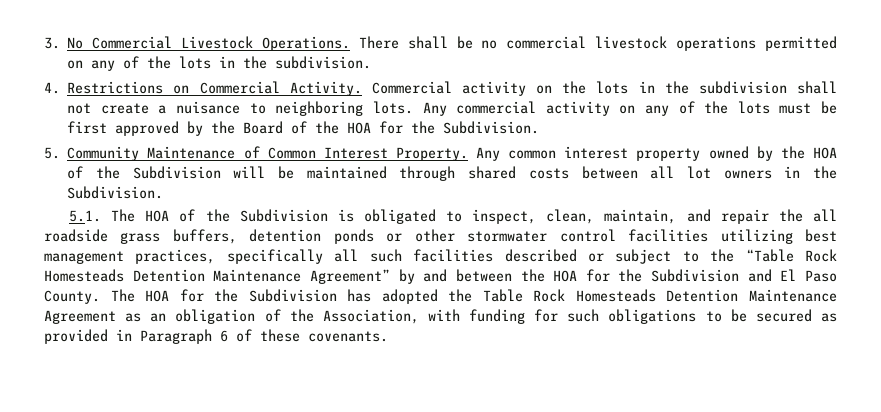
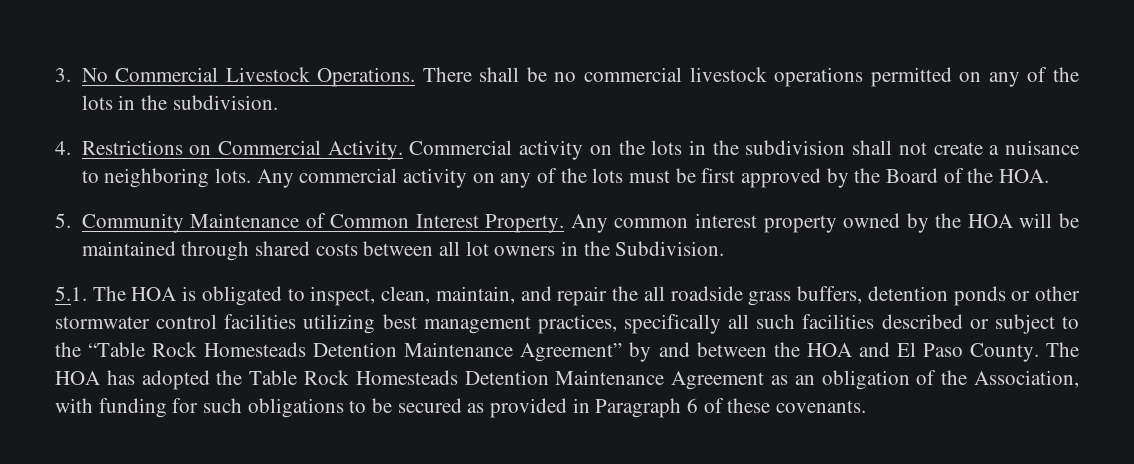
- Any commercial activity on any of the lots must be first approved by the Board of the HOA for the Subdivision.
+ Any commercial activity on any of the lots must be first approved by the Board of the HOA.
- Any common interest property owned by the HOA of the Subdivision will be maintained through shared costs between all lot owners in the Subdivision.
+ Any common interest property owned by the HOA will be maintained through shared costs between all lot owners in the Subdivision.
- 5.1. The HOA of the Subdivision is obligated to inspect, clean, maintain, and repair the all roadside grass buffers, detention ponds or other stormwater control facilities utilizing best management practices, specifically all such facilities described or subject to the “Table Rock Homesteads Detention Maintenance Agreement” by and between the HOA for the Subdivision and El Paso County.
+ 5.1. The HOA is obligated to inspect, clean, maintain, and repair the all roadside grass buffers, detention ponds or other stormwater control facilities utilizing best management practices, specifically all such facilities described or subject to the “Table Rock Homesteads Detention Maintenance Agreement” by and between the HOA and El Paso County.
- The HOA for the Subdivision has adopted the Table Rock Homesteads Detention Maintenance Agreement as an obligation of the Association, with funding for such obligations to be secured as provided in Paragraph 6 of these covenants.
+ The HOA has adopted the Table Rock Homesteads Detention Maintenance Agreement as an obligation of the Association, with funding for such obligations to be secured as provided in Paragraph 6 of these covenants.

